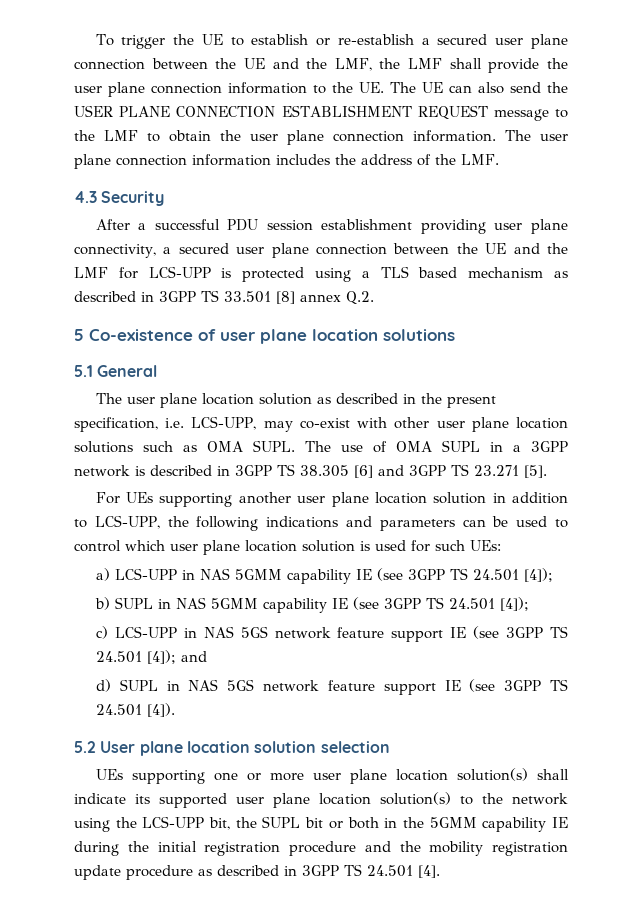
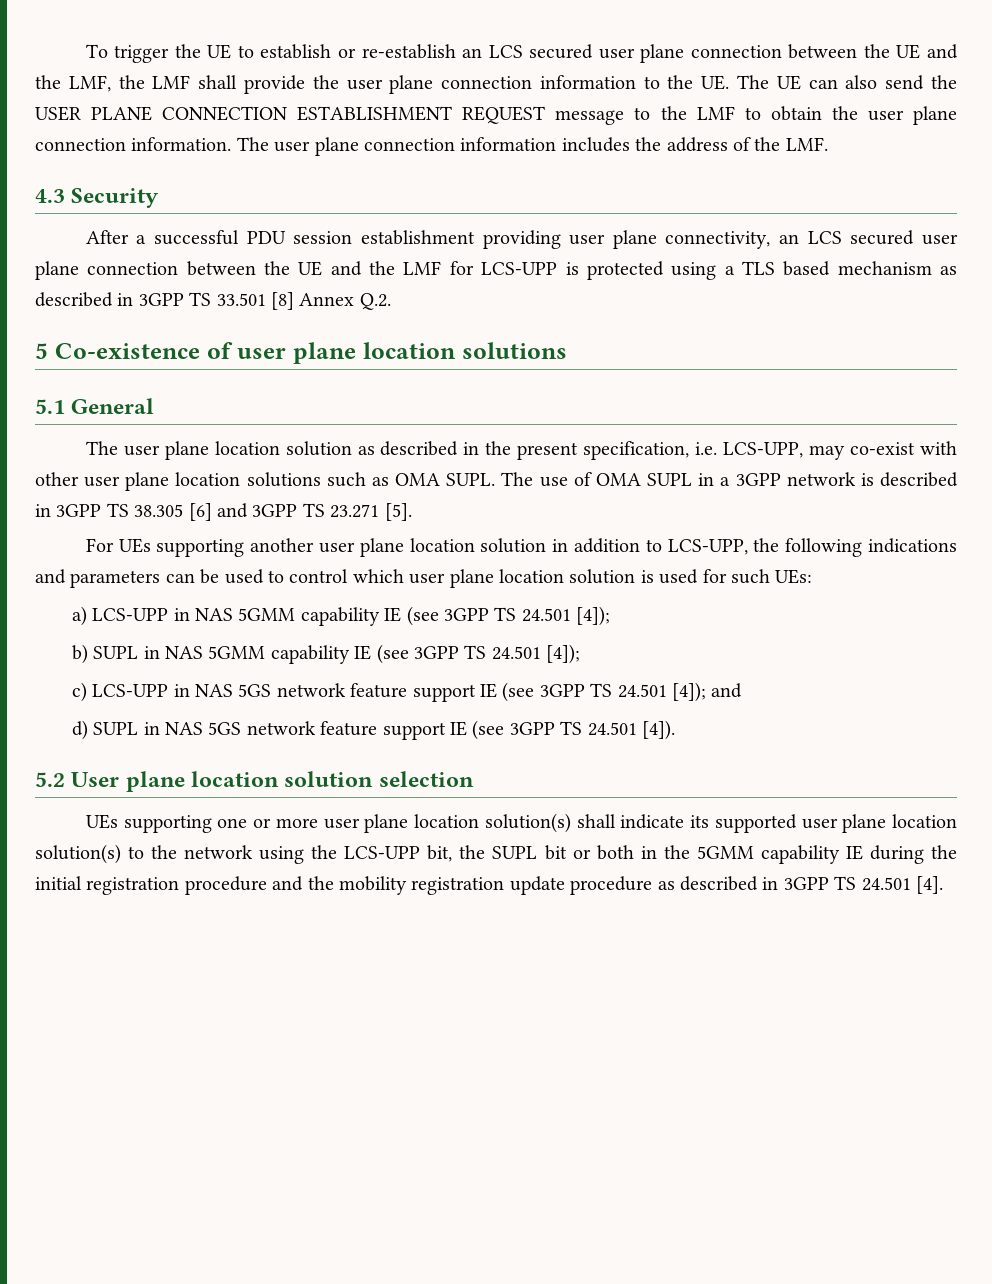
- To trigger the UE to establish or re-establish a secured user plane connection between the UE and the LMF, the LMF shall provide the user plane connection information to the UE. The UE can also send the USER PLANE CONNECTION ESTABLISHMENT REQUEST message to the LMF to obtain the user plane connection information.
+ To trigger the UE to establish or re-establish an LCS secured user plane connection between the UE and the LMF, the LMF shall provide the user plane connection information to the UE. The UE can also send the USER PLANE CONNECTION ESTABLISHMENT REQUEST message to the LMF to obtain the user plane connection information.
- After a successful PDU session establishment providing user plane connectivity, a secured user plane connection between the UE and the LMF for LCS-UPP is protected using a TLS based mechanism as described in 3GPP TS 33.501 [8] annex Q.2.
+ After a successful PDU session establishment providing user plane connectivity, an LCS secured user plane connection between the UE and the LMF for LCS-UPP is protected using a TLS based mechanism as described in 3GPP TS 33.501 [8] Annex Q.2.

